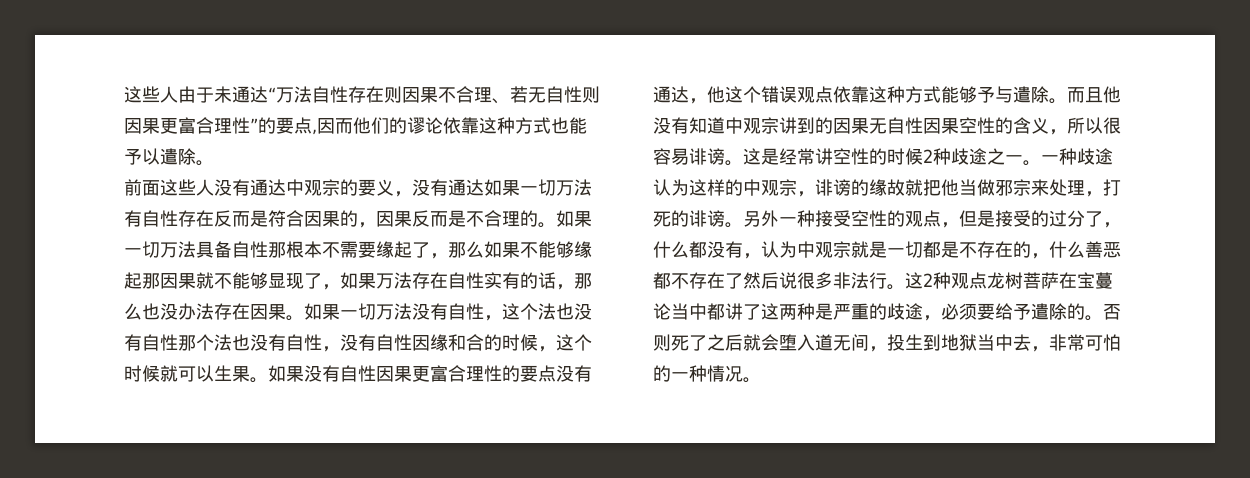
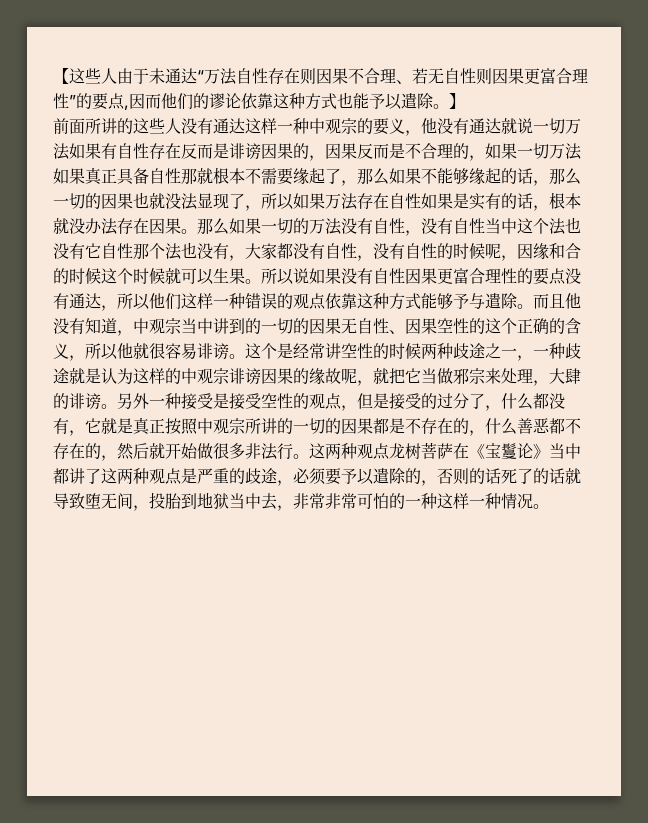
- 这些人由于未通达“万法自性存在则因果不合理、若无自性则因果更富合理性”的要点,因而他们的谬论依靠这种方式也能予以遣除。
+ 【这些人由于未通达“万法自性存在则因果不合理、若无自性则因果更富合理性”的要点,因而他们的谬论依靠这种方式也能予以遣除。】
- 前面这些人没有通达中观宗的要义，没有通达如果一切万法有自性存在反而是符合因果的，因果反而是不合理的。如果一切万法具备自性那根本不需要缘起了，那么如果不能够缘起那因果就不能够显现了，如果万法存在自性实有的话，那么也没办法存在因果。
+ 前面所讲的这些人没有通达这样一种中观宗的要义，他没有通达就说一切万法如果有自性存在反而是诽谤因果的，因果反而是不合理的，如果一切万法如果真正具备自性那就根本不需要缘起了，那么如果不能够缘起的话，那么一切的因果也就没法显现了，所以如果万法存在自性如果是实有的话，根本就没办法存在因果。
- 如果一切万法没有自性，这个法也没有自性那个法也没有自性，没有自性因缘和合的时候，这个时候就可以生果。
+ 那么如果一切的万法没有自性，没有自性当中这个法也没有它自性那个法也没有，大家都没有自性，没有自性的时候呢，因缘和合的时候这个时候就可以生果。
- 如果没有自性因果更富合理性的要点没有通达，他这个错误观点依靠这种方式能够予与遣除。
+ 所以说如果没有自性因果更富合理性的要点没有通达，所以他们这样一种错误的观点依靠这种方式能够予与遣除。
- 而且他没有知道中观宗讲到的因果无自性因果空性的含义，所以很容易诽谤。
+ 而且他没有知道，中观宗当中讲到的一切的因果无自性、因果空性的这个正确的含义，所以他就很容易诽谤。
- 这是经常讲空性的时候2种歧途之一。一种歧途认为这样的中观宗，诽谤的缘故就把他当做邪宗来处理，打死的诽谤。
+ 这个是经常讲空性的时候两种歧途之一，一种歧途就是认为这样的中观宗诽谤因果的缘故呢，就把它当做邪宗来处理，大肆的诽谤。
- 另外一种接受空性的观点，但是接受的过分了，什么都没有，认为中观宗就是一切都是不存在的，什么善恶都不存在了然后说很多非法行。
+ 另外一种接受是接受空性的观点，但是接受的过分了，什么都没有，它就是真正按照中观宗所讲的一切的因果都是不存在的，什么善恶都不存在的，然后就开始做很多非法行。
- 这2种观点龙树菩萨在宝蔓论当中都讲了这两种是严重的歧途，必须要给予遣除的。否则死了之后就会堕入道无间，投生到地狱当中去，非常可怕的一种情况。
+ 这两种观点龙树菩萨在《宝鬘论》当中都讲了这两种观点是严重的歧途，必须要予以遣除的，否则的话死了的话就导致堕无间，投胎到地狱当中去，非常非常可怕的一种这样一种情况。

